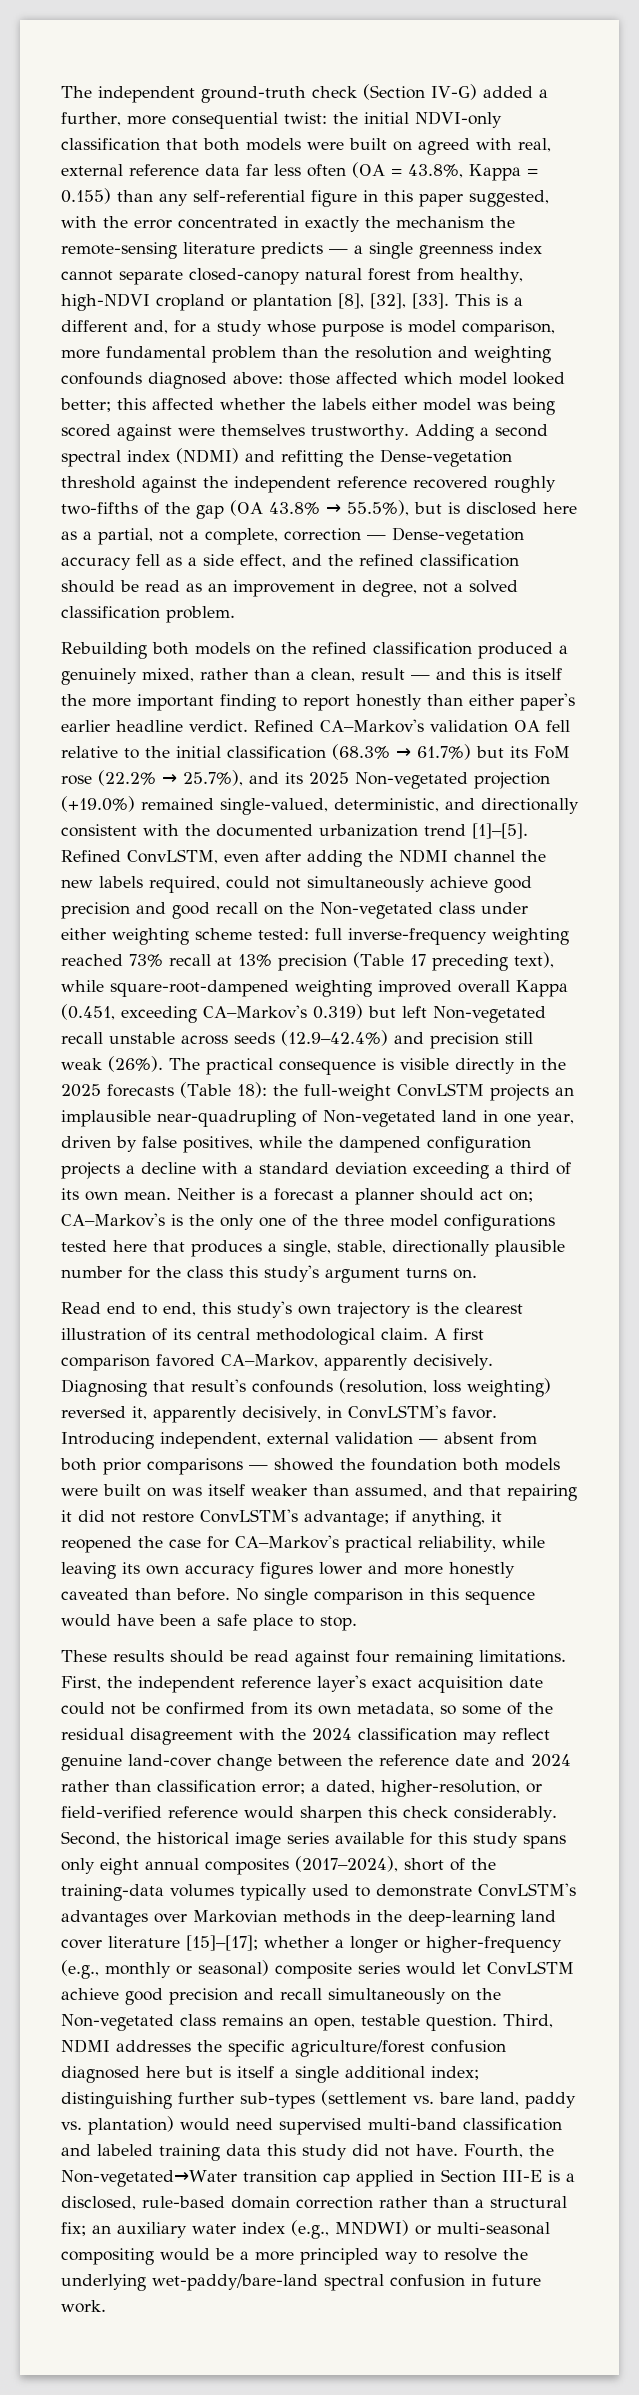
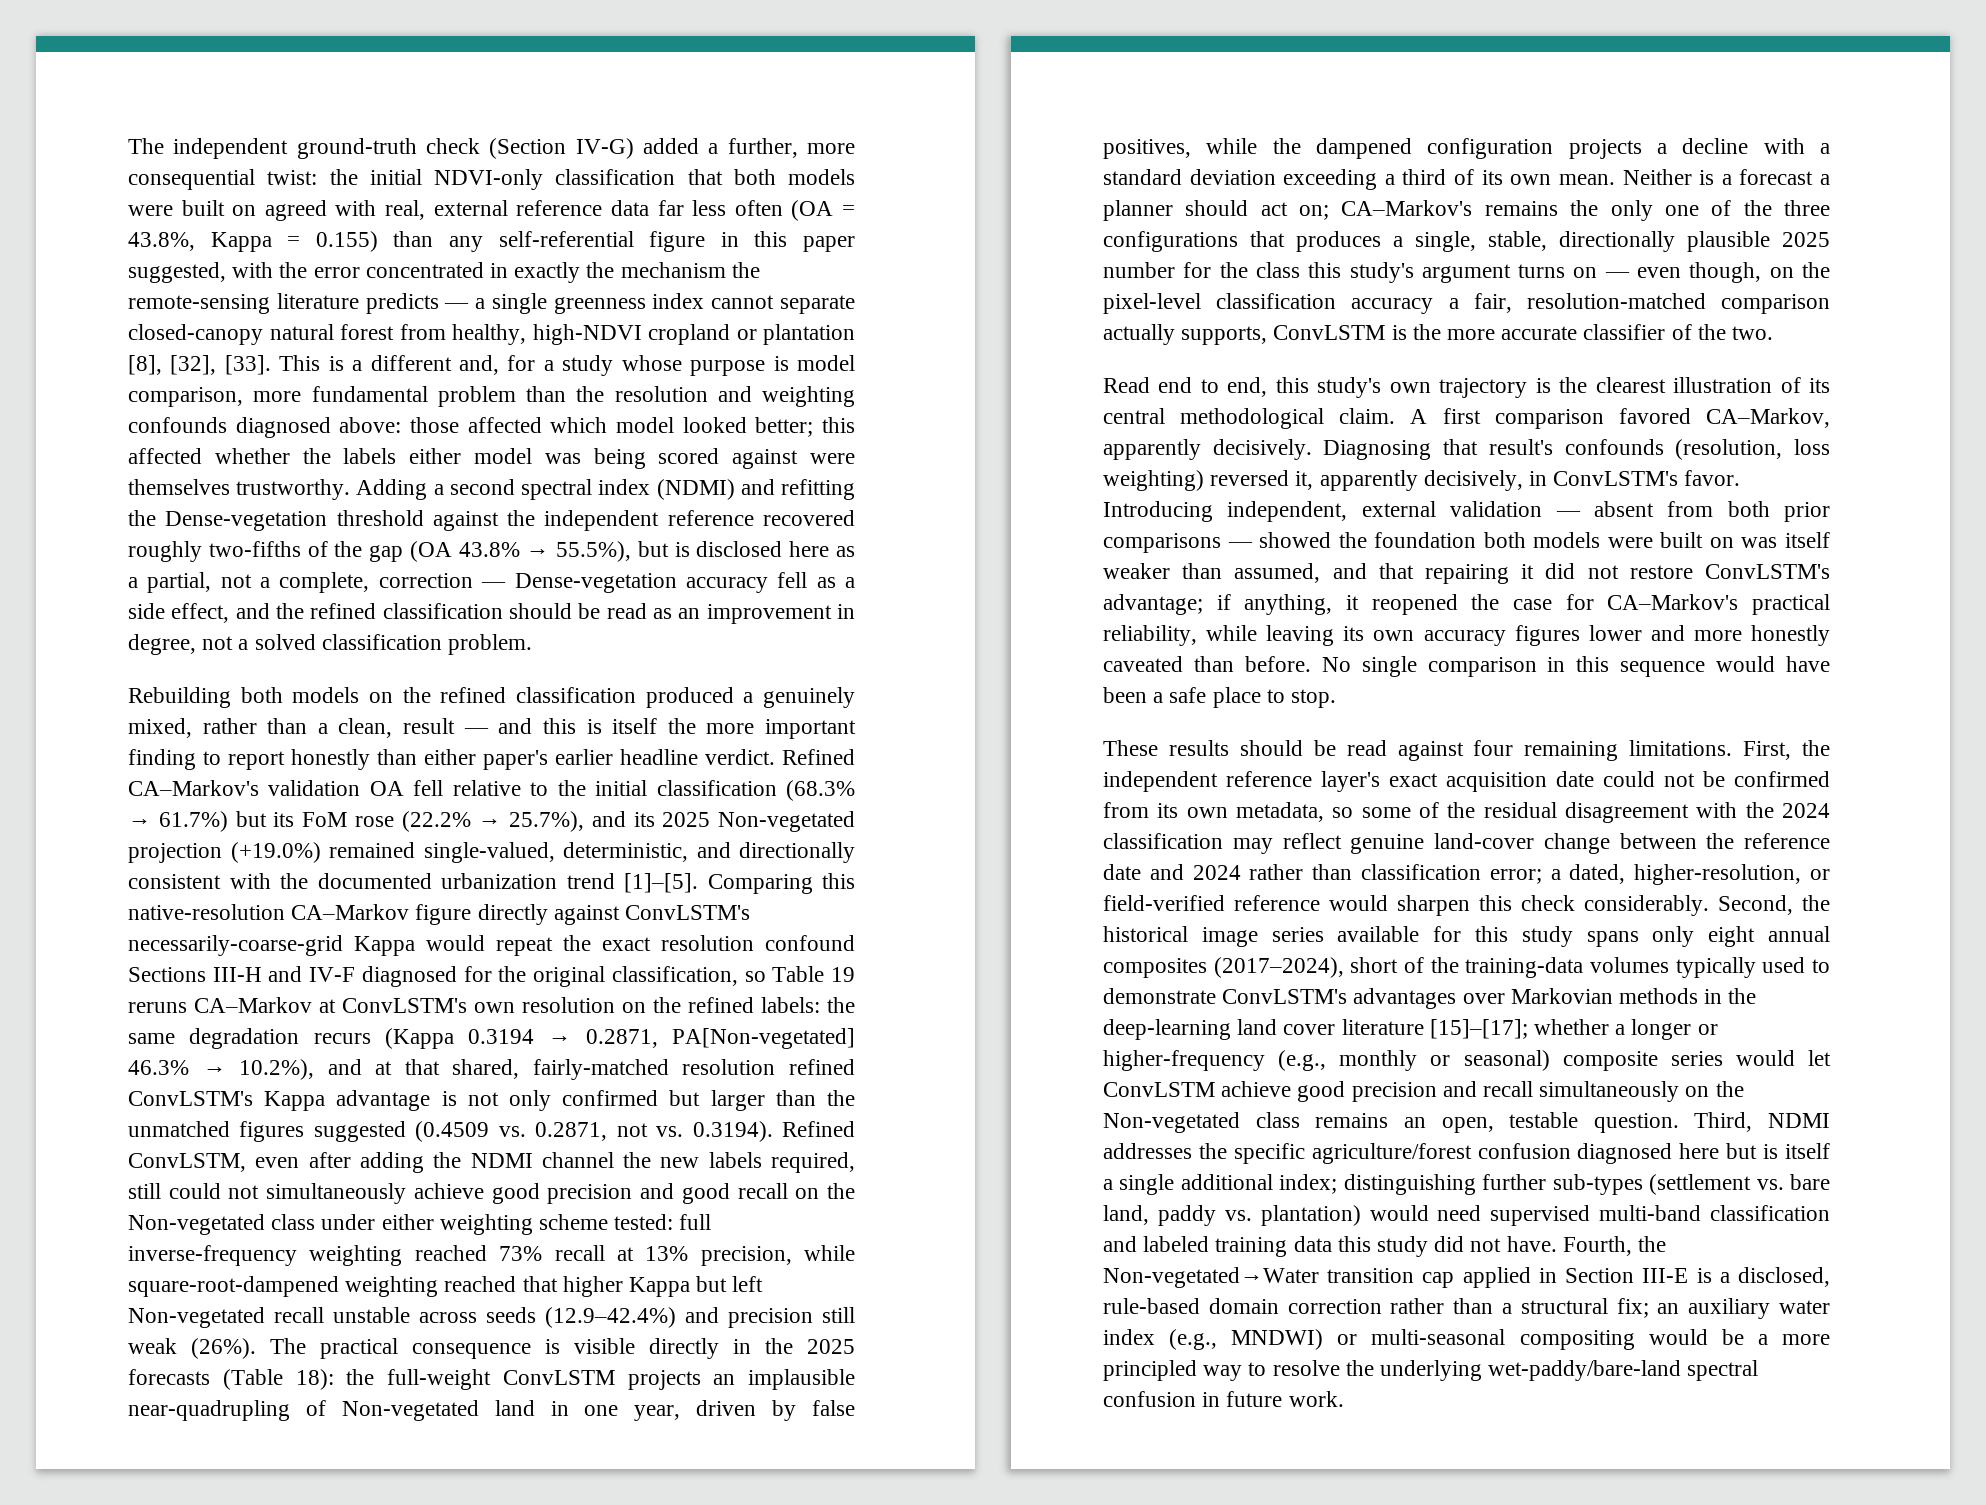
- Refined ConvLSTM, even after adding the NDMI channel the new labels required, could not simultaneously achieve good precision and good recall on the Non-vegetated class under either weighting scheme tested: full inverse-frequency weighting reached 73% recall at 13% precision (Table 17 preceding text), while square-root-dampened weighting improved overall Kappa (0.451, exceeding CA–Markov's 0.319) but left Non-vegetated recall unstable across seeds (12.9–42.4%) and precision still weak (26%).
+ Comparing this native-resolution CA–Markov figure directly against ConvLSTM's necessarily-coarse-grid Kappa would repeat the exact resolution confound Sections III-H and IV-F diagnosed for the original classification, so Table 19 reruns CA–Markov at ConvLSTM's own resolution on the refined labels: the same degradation recurs (Kappa 0.3194 → 0.2871, PA[Non-vegetated] 46.3% → 10.2%), and at that shared, fairly-matched resolution refined ConvLSTM's Kappa advantage is not only confirmed but larger than the unmatched figures suggested (0.4509 vs. 0.2871, not vs. 0.3194). Refined ConvLSTM, even after adding the NDMI channel the new labels required, still could not simultaneously achieve good precision and good recall on the Non-vegetated class under either weighting scheme tested: full inverse-frequency weighting reached 73% recall at 13% precision, while square-root-dampened weighting reached that higher Kappa but left Non-vegetated recall unstable across seeds (12.9–42.4%) and precision still weak (26%).
- Neither is a forecast a planner should act on; CA–Markov's is the only one of the three model configurations tested here that produces a single, stable, directionally plausible number for the class this study's argument turns on.
+ Neither is a forecast a planner should act on; CA–Markov's remains the only one of the three configurations that produces a single, stable, directionally plausible 2025 number for the class this study's argument turns on — even though, on the pixel-level classification accuracy a fair, resolution-matched comparison actually supports, ConvLSTM is the more accurate classifier of the two.

